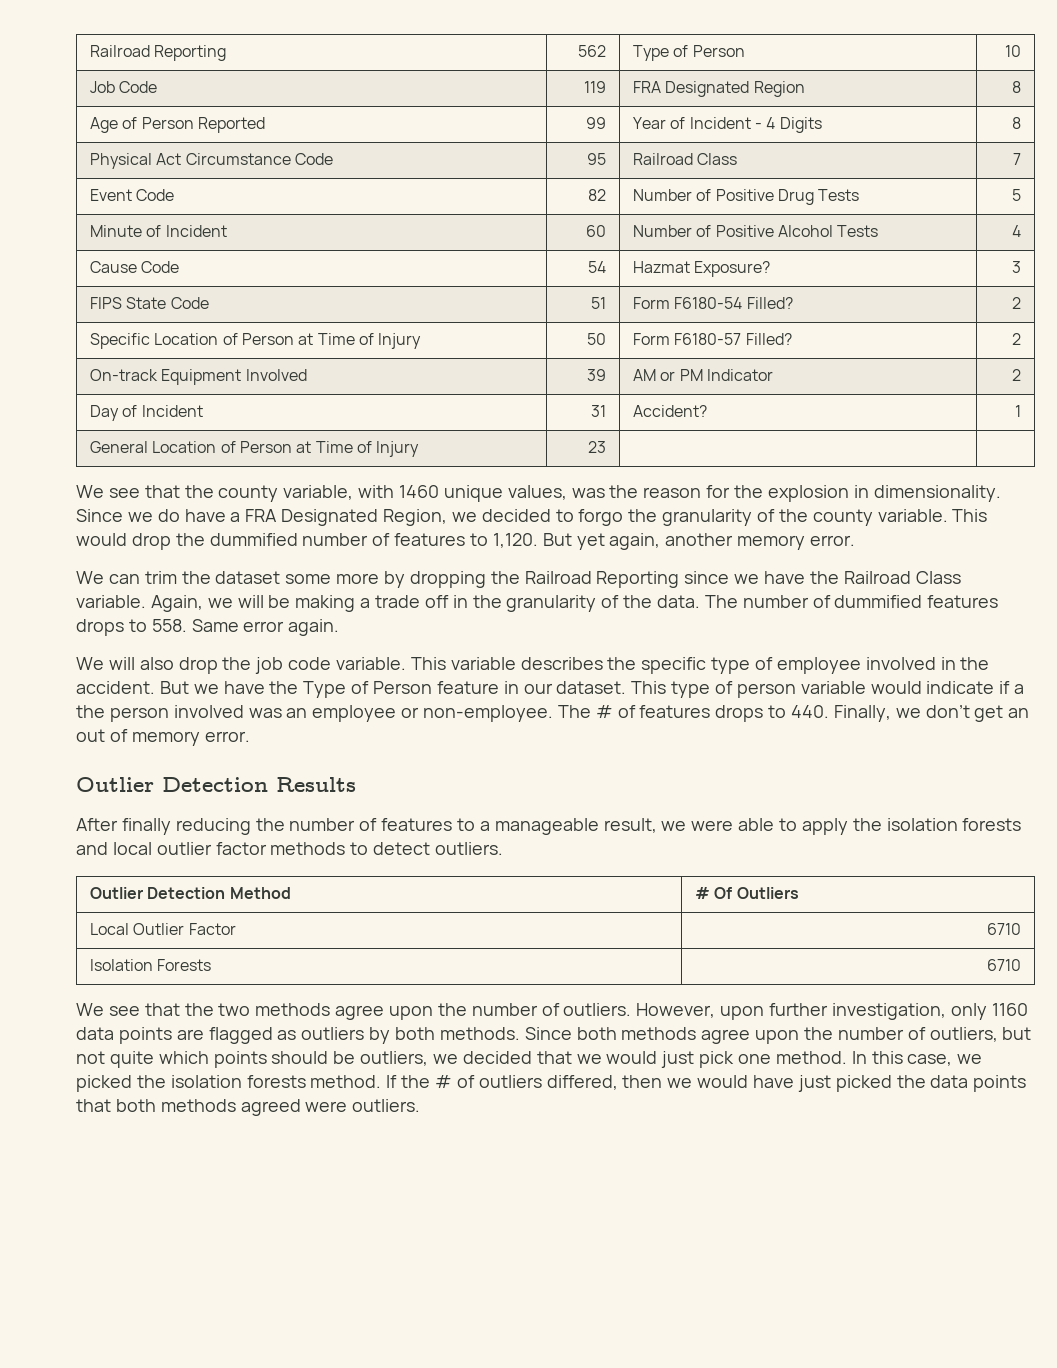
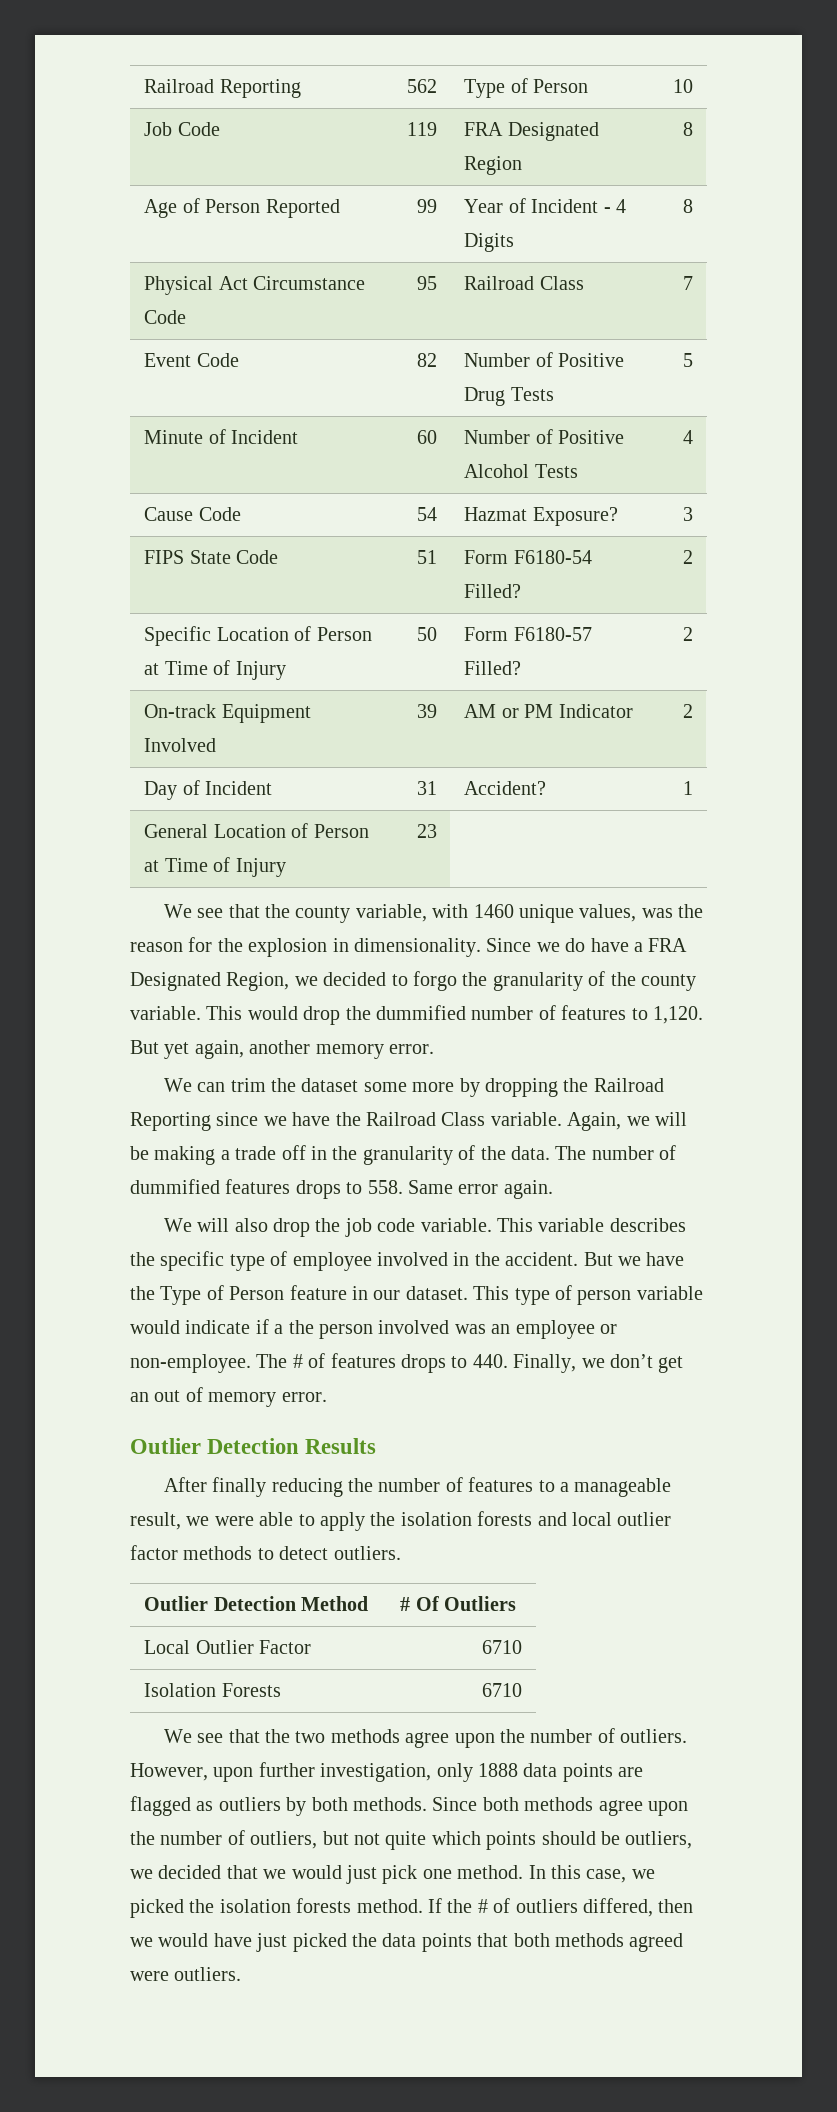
- However, upon further investigation, only 1160 data points are flagged as outliers by both methods.
+ However, upon further investigation, only 1888 data points are flagged as outliers by both methods.

